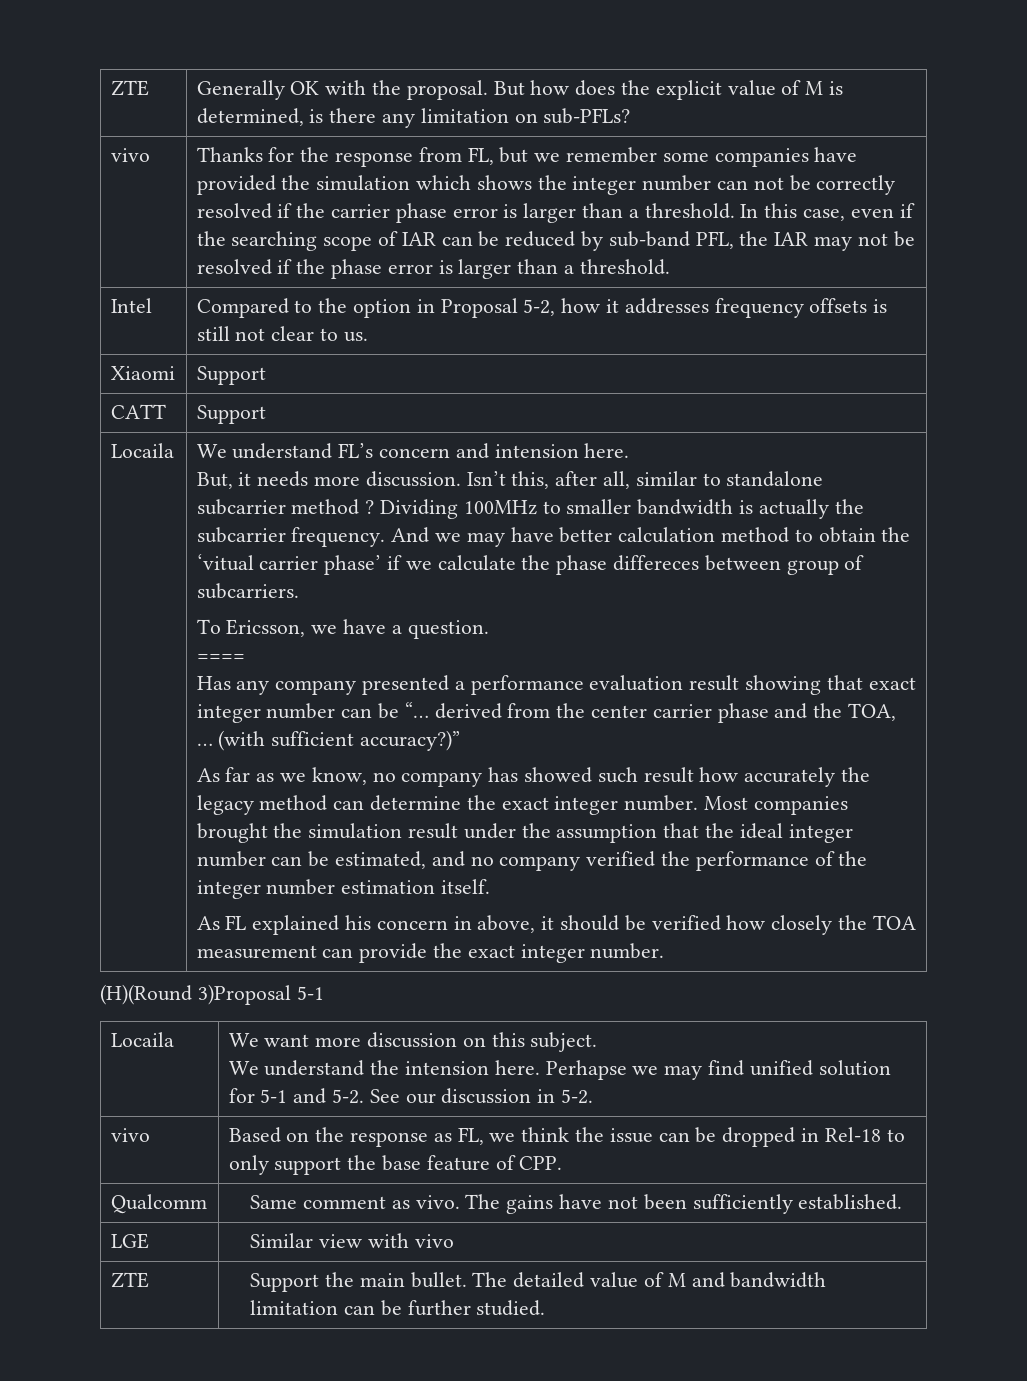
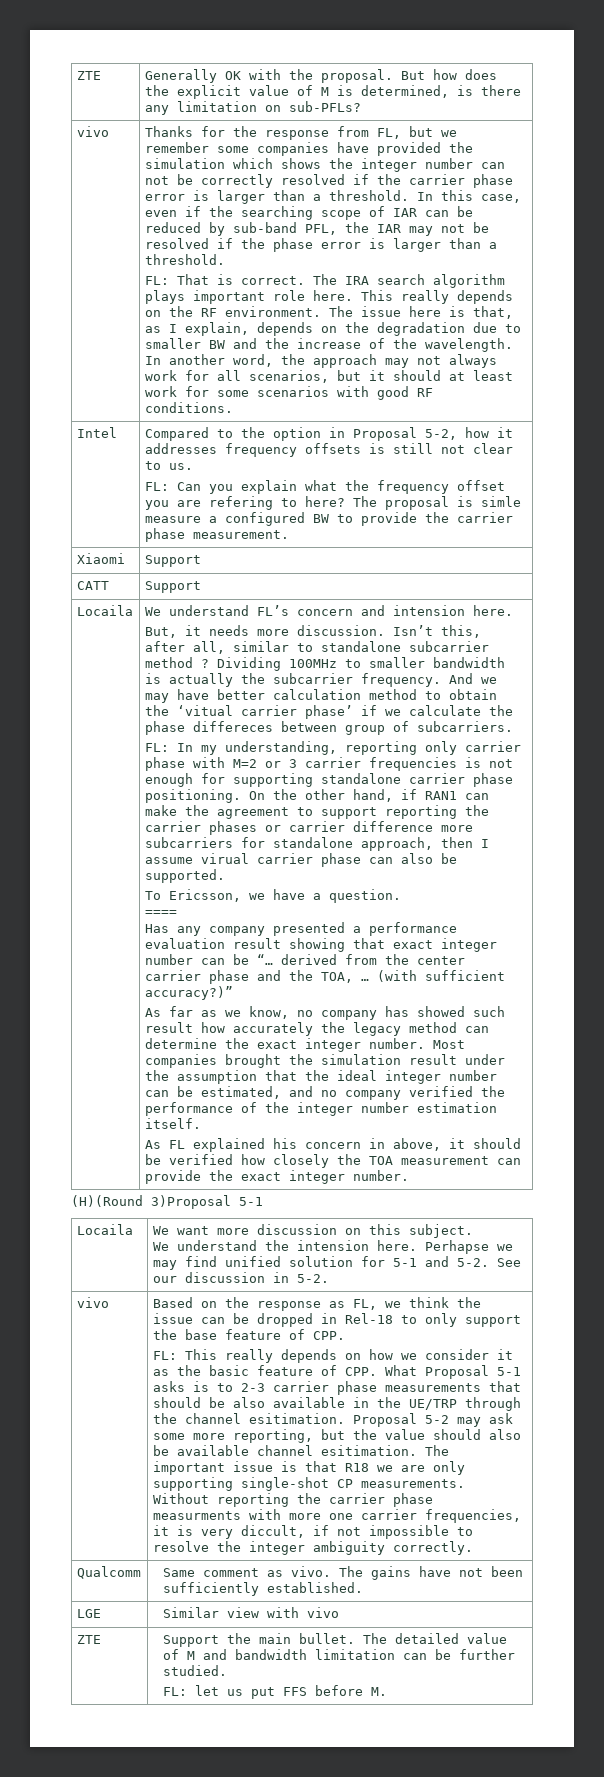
+ FL: That is correct. The IRA search algorithm plays important role here. This really depends on the RF environment. The issue here is that, as I explain, depends on the degradation due to smaller BW and the increase of the wavelength. In another word, the approach may not always work for all scenarios, but it should at least work for some scenarios with good RF conditions.
+ FL: Can you explain what the frequency offset you are refering to here? The proposal is simle measure a configured BW to provide the carrier phase measurement.
+ FL: In my understanding, reporting only carrier phase with M=2 or 3 carrier frequencies is not enough for supporting standalone carrier phase positioning. On the other hand, if RAN1 can make the agreement to support reporting the carrier phases or carrier difference more subcarriers for standalone approach, then I assume virual carrier phase can also be supported.
+ FL: This really depends on how we consider it as the basic feature of CPP. What Proposal 5-1 asks is to 2-3 carrier phase measurements that should be also available in the UE/TRP through the channel esitimation. Proposal 5-2 may ask some more reporting, but the value should also be available channel esitimation. The important issue is that R18 we are only supporting single-shot CP measurements. Without reporting the carrier phase measurments with more one carrier frequencies, it is very diccult, if not impossible to resolve the integer ambiguity correctly.
  ZTE | Support the main bullet. The detailed value of M and bandwidth limitation can be further studied.
+ FL: let us put FFS before M.

